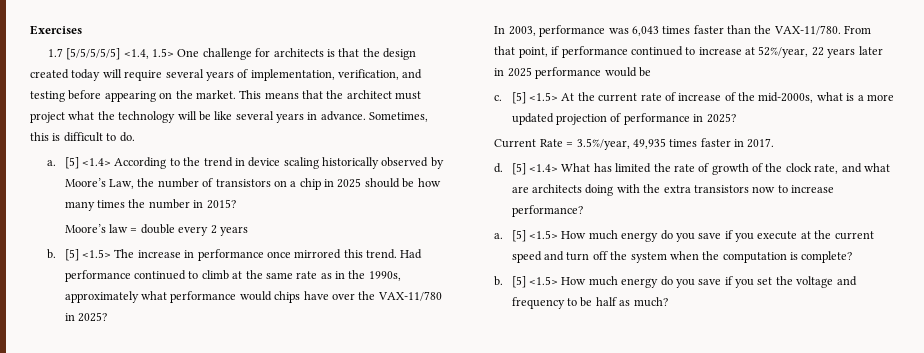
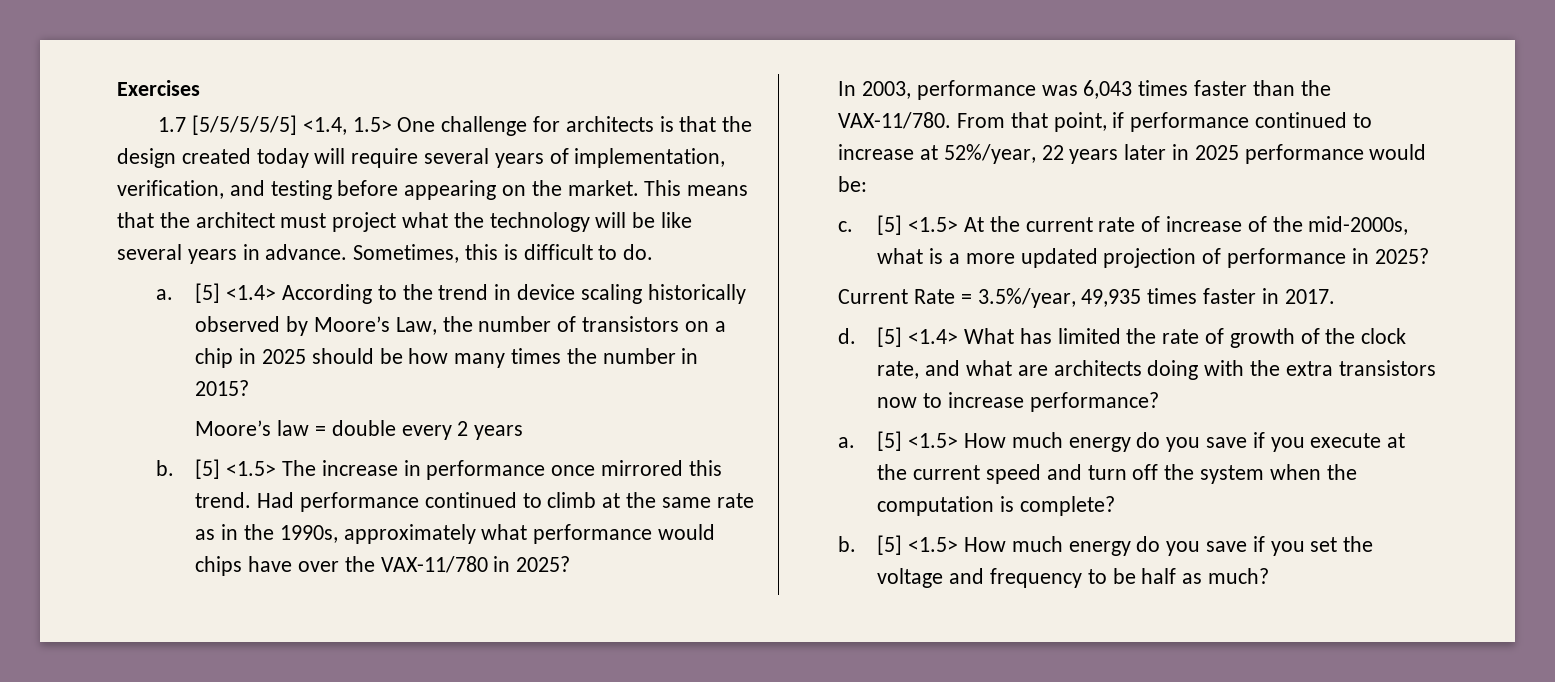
- From that point, if performance continued to increase at 52%/year, 22 years later in 2025 performance would be
+ From that point, if performance continued to increase at 52%/year, 22 years later in 2025 performance would be:

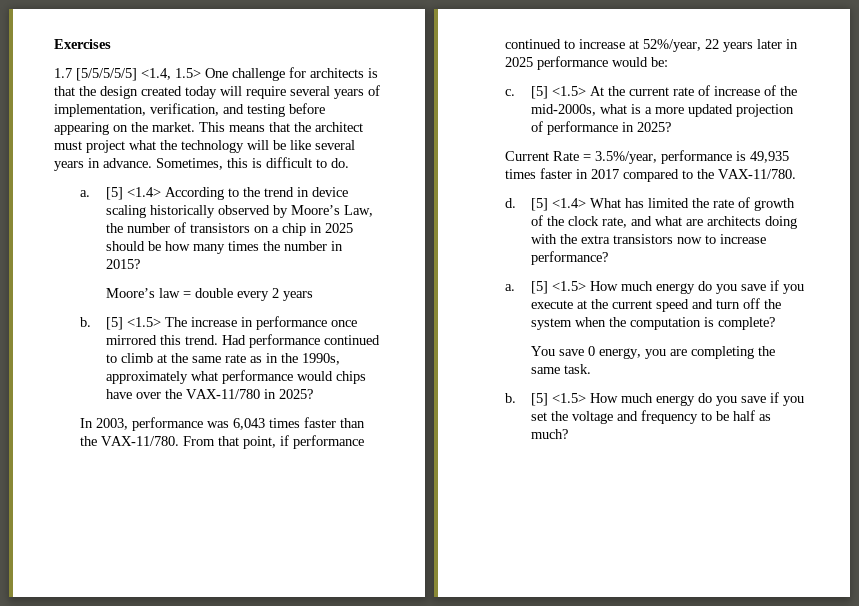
- Current Rate = 3.5%/year, 49,935 times faster in 2017.
+ Current Rate = 3.5%/year, performance is 49,935 times faster in 2017 compared to the VAX-11/780.
+ You save 0 energy, you are completing the same task.

